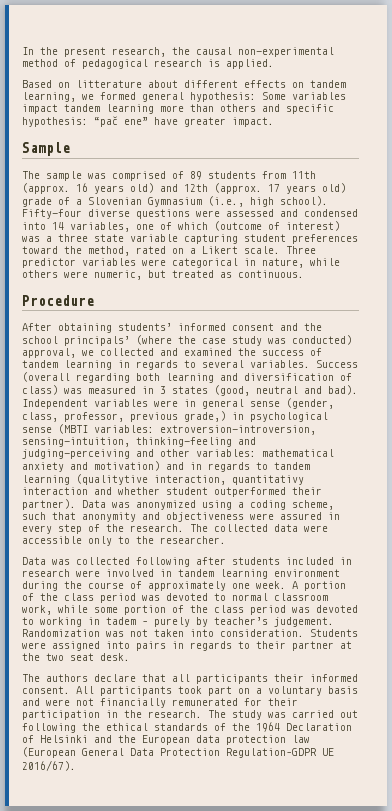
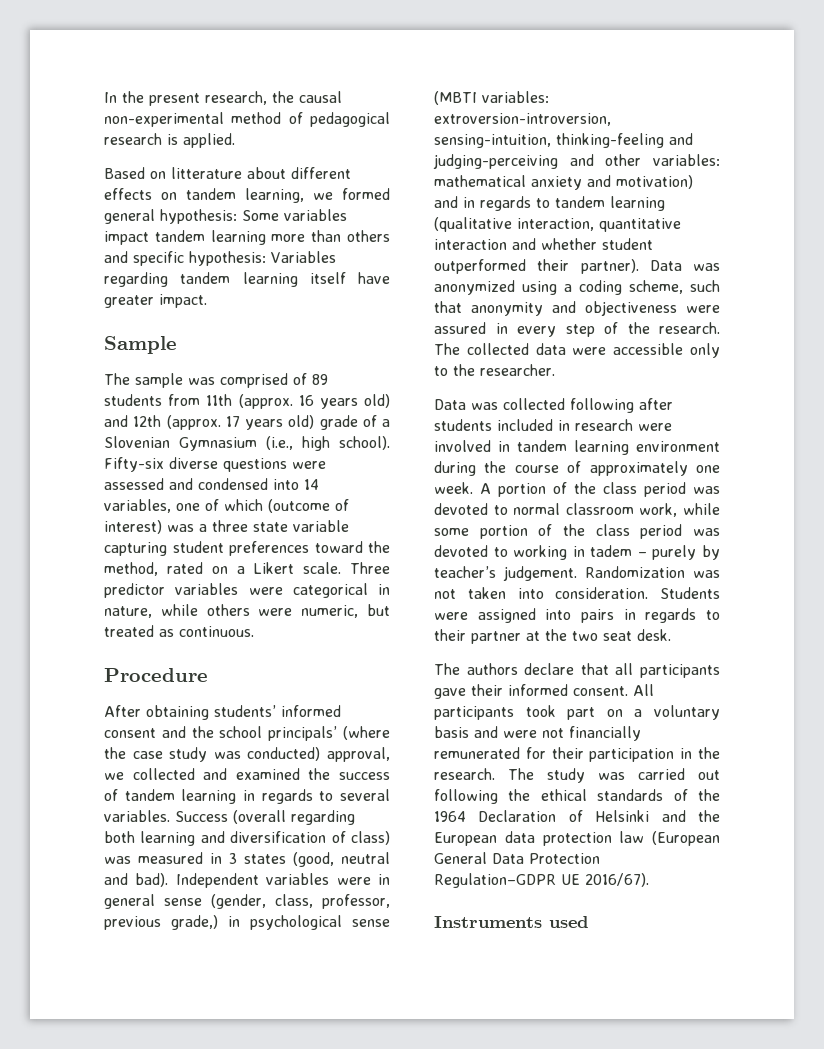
- Based on litterature about different effects on tandem learning, we formed general hypothesis: Some variables impact tandem learning more than others and specific hypothesis: “pač ene” have greater impact.
+ Based on litterature about different effects on tandem learning, we formed general hypothesis: Some variables impact tandem learning more than others and specific hypothesis: Variables regarding tandem learning itself have greater impact.
- Fifty-four diverse questions were assessed and condensed into 14 variables, one of which (outcome of interest) was a three state variable capturing student preferences toward the method, rated on a Likert scale.
+ Fifty-six diverse questions were assessed and condensed into 14 variables, one of which (outcome of interest) was a three state variable capturing student preferences toward the method, rated on a Likert scale.
- Independent variables were in general sense (gender, class, professor, previous grade,) in psychological sense (MBTI variables: extroversion-introversion, sensing-intuition, thinking-feeling and judging-perceiving and other variables: mathematical anxiety and motivation) and in regards to tandem learning (qualitytive interaction, quantitativy interaction and whether student outperformed their partner).
+ Independent variables were in general sense (gender, class, professor, previous grade,) in psychological sense (MBTI variables: extroversion-introversion, sensing-intuition, thinking-feeling and judging-perceiving and other variables: mathematical anxiety and motivation) and in regards to tandem learning (qualitative interaction, quantitative interaction and whether student outperformed their partner).
- The authors declare that all participants their informed consent.
+ The authors declare that all participants gave their informed consent.
+ Instruments used

